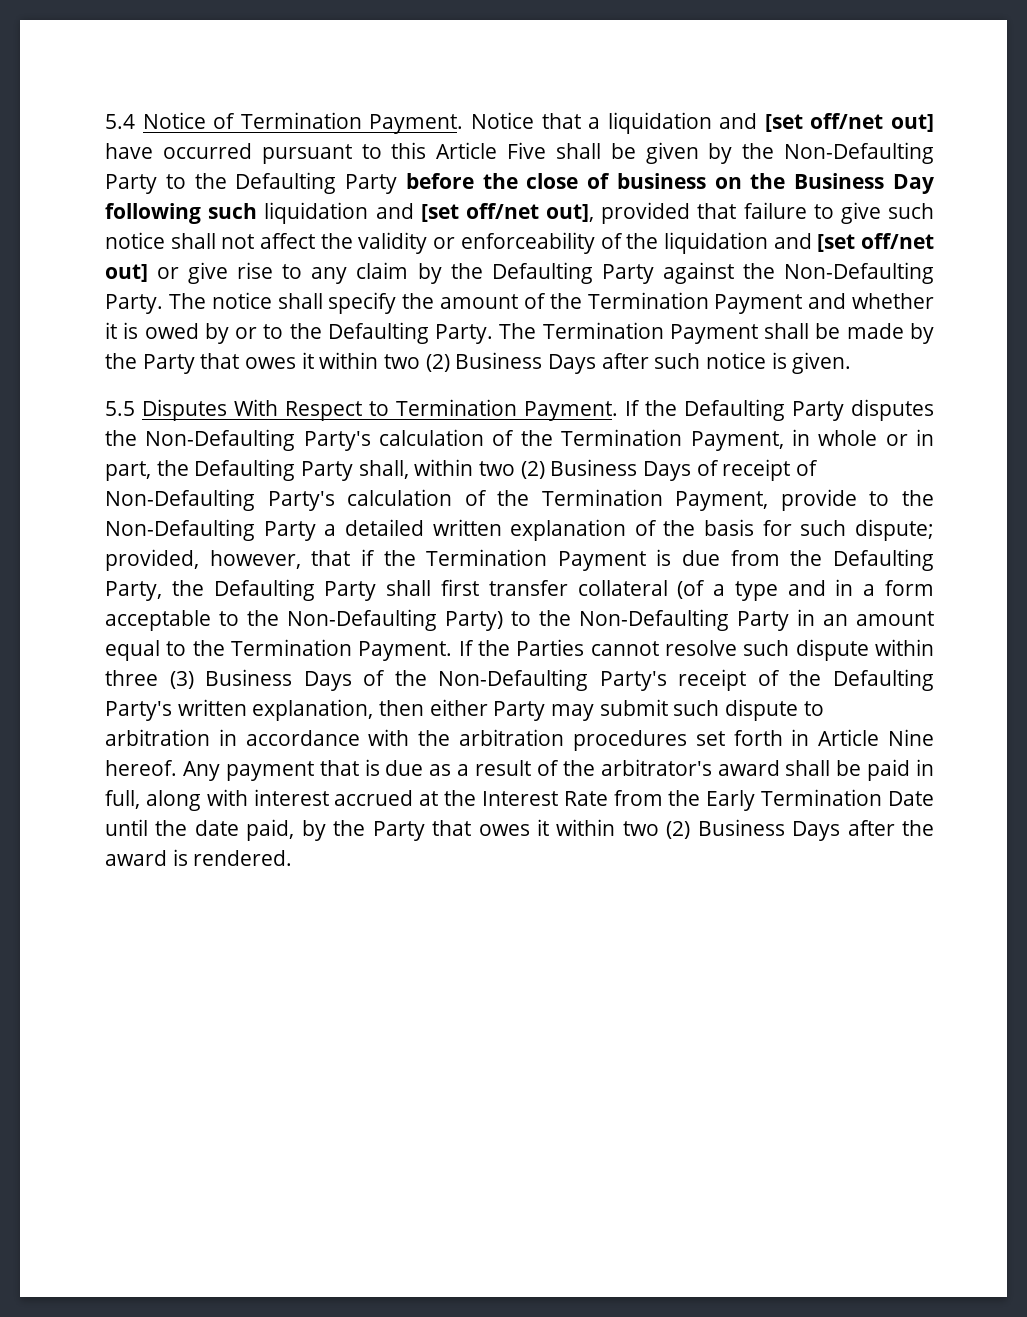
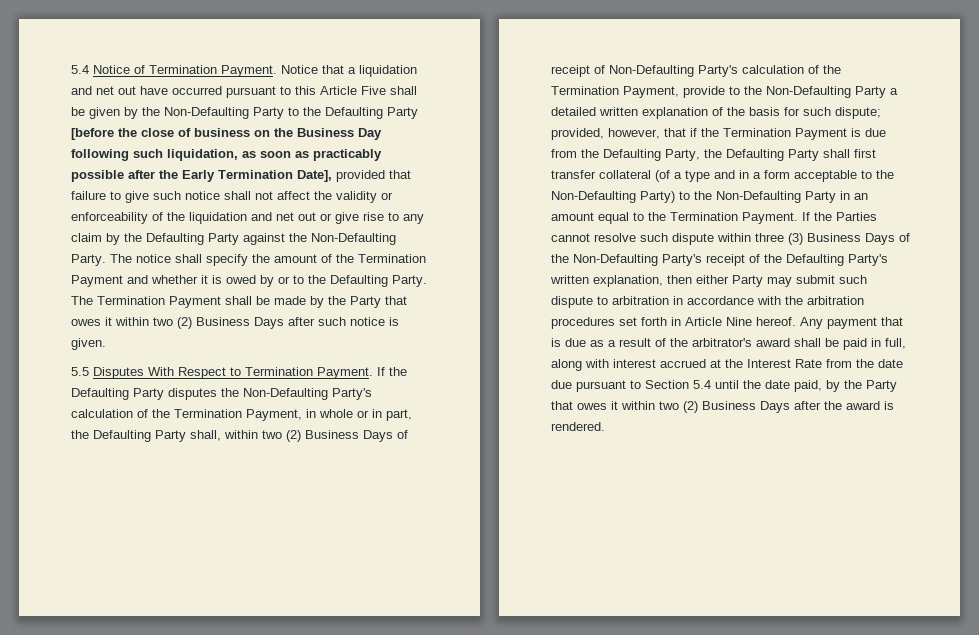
- Notice that a liquidation and [set off/net out] have occurred pursuant to this Article Five shall be given by the Non-Defaulting Party to the Defaulting Party before the close of business on the Business Day following such liquidation and [set off/net out], provided that failure to give such notice shall not affect the validity or enforceability of the liquidation and [set off/net out] or give rise to any claim by the Defaulting Party against the Non-Defaulting Party.
+ Notice that a liquidation and net out have occurred pursuant to this Article Five shall be given by the Non-Defaulting Party to the Defaulting Party [before the close of business on the Business Day following such liquidation, as soon as practicably possible after the Early Termination Date], provided that failure to give such notice shall not affect the validity or enforceability of the liquidation and net out or give rise to any claim by the Defaulting Party against the Non-Defaulting Party.
- Any payment that is due as a result of the arbitrator's award shall be paid in full, along with interest accrued at the Interest Rate from the Early Termination Date until the date paid, by the Party that owes it within two (2) Business Days after the award is rendered.
+ Any payment that is due as a result of the arbitrator's award shall be paid in full, along with interest accrued at the Interest Rate from the date due pursuant to Section 5.4 until the date paid, by the Party that owes it within two (2) Business Days after the award is rendered.

